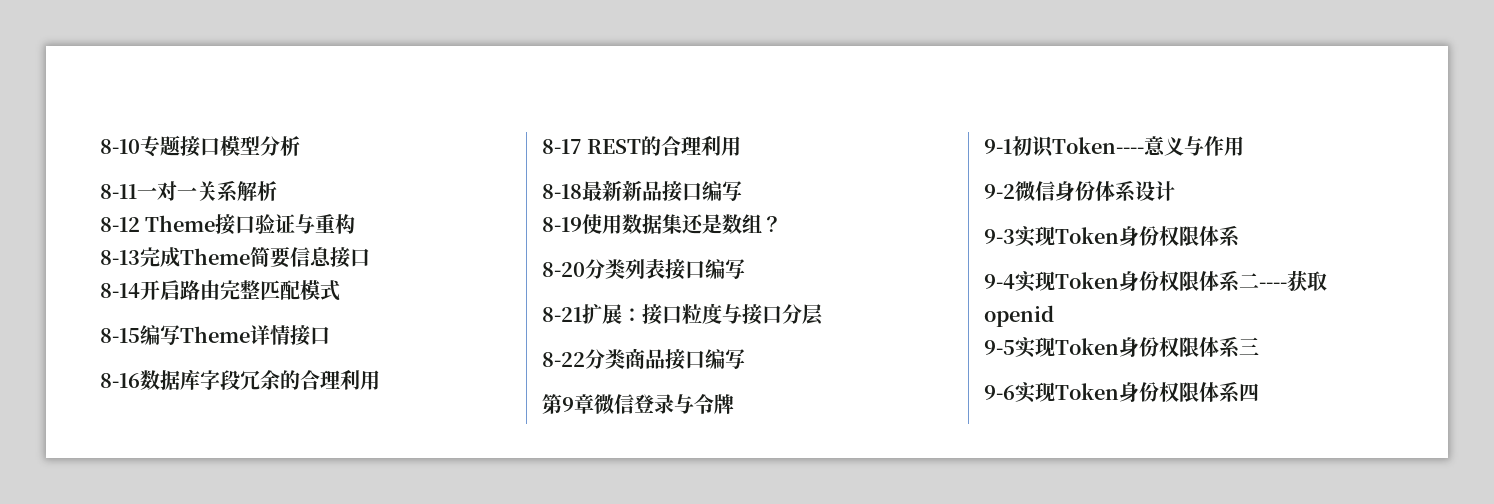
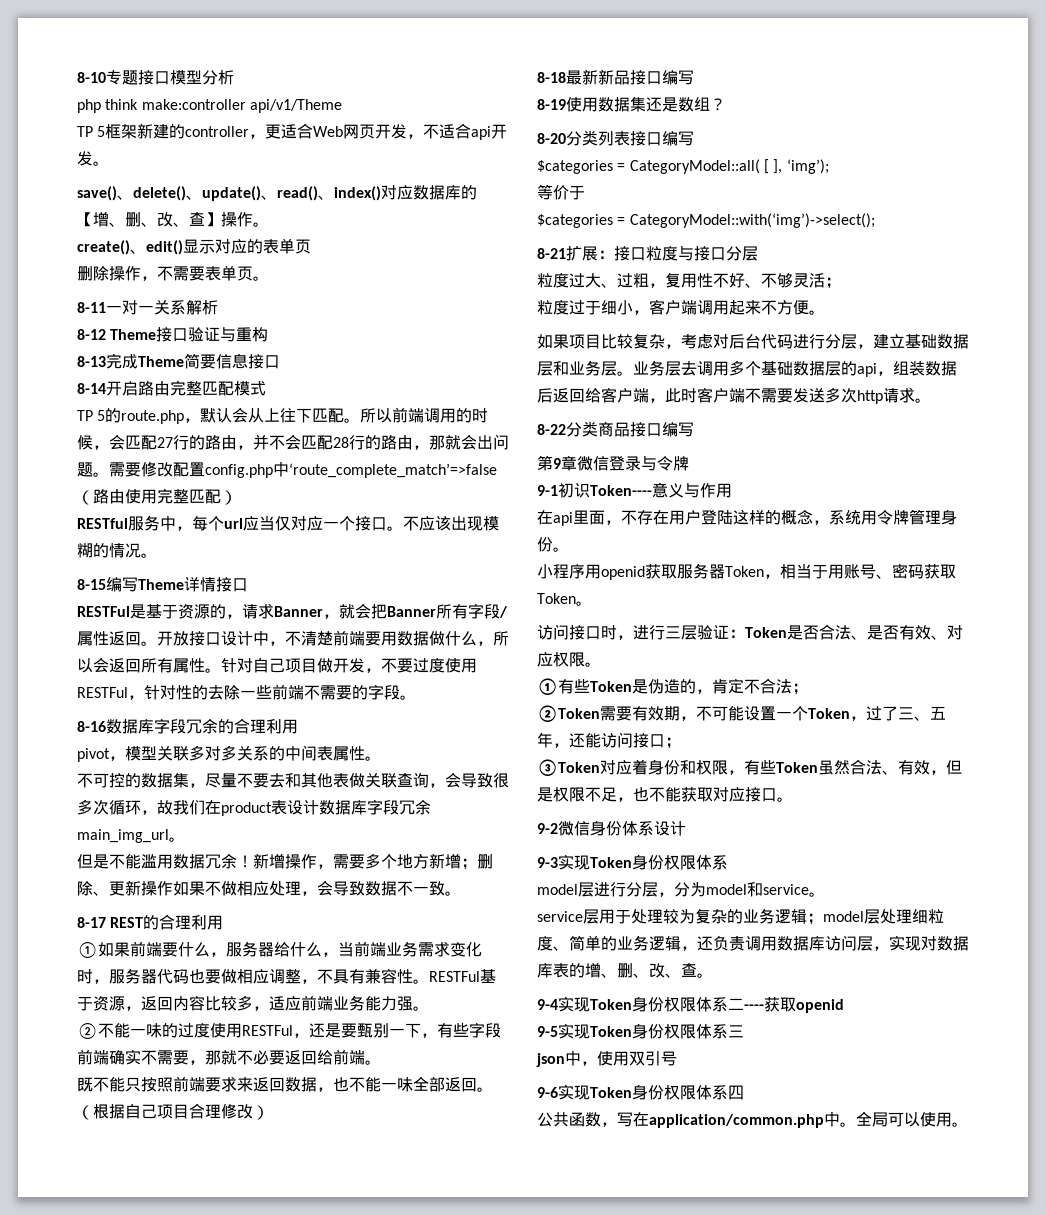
+ php think make:controller api/v1/Theme
+ TP 5框架新建的controller，更适合Web网页开发，不适合api开发。
+ save()、delete()、update()、read()、index()对应数据库的【增、删、改、查】操作。
+ create()、edit()显示对应的表单页
+ 删除操作，不需要表单页。
+ TP 5的route.php，默认会从上往下匹配。所以前端调用的时候，会匹配27行的路由，并不会匹配28行的路由，那就会出问题。需要修改配置config.php中‘route_complete_match’=>false（路由使用完整匹配）
+ RESTful服务中，每个url应当仅对应一个接口。不应该出现模糊的情况。
+ RESTFul是基于资源的，请求Banner，就会把Banner所有字段/属性返回。开放接口设计中，不清楚前端要用数据做什么，所以会返回所有属性。针对自己项目做开发，不要过度使用RESTFul，针对性的去除一些前端不需要的字段。
+ pivot，模型关联多对多关系的中间表属性。
+ 不可控的数据集，尽量不要去和其他表做关联查询，会导致很多次循环，故我们在product表设计数据库字段冗余main_img_url。
+ 但是不能滥用数据冗余！新增操作，需要多个地方新增；删除、更新操作如果不做相应处理，会导致数据不一致。
+ ①如果前端要什么，服务器给什么，当前端业务需求变化时，服务器代码也要做相应调整，不具有兼容性。RESTFul基于资源，返回内容比较多，适应前端业务能力强。
+ ②不能一味的过度使用RESTFul，还是要甄别一下，有些字段前端确实不需要，那就不必要返回给前端。
+ 既不能只按照前端要求来返回数据，也不能一味全部返回。（根据自己项目合理修改）
+ $categories = CategoryModel::all( [ ], ‘img’);
+ 等价于
+ $categories = CategoryModel::with(‘img’)->select();
+ 粒度过大、过粗，复用性不好、不够灵活；
+ 粒度过于细小，客户端调用起来不方便。
+ 如果项目比较复杂，考虑对后台代码进行分层，建立基础数据层和业务层。业务层去调用多个基础数据层的api，组装数据后返回给客户端，此时客户端不需要发送多次http请求。
+ 在api里面，不存在用户登陆这样的概念，系统用令牌管理身份。
+ 小程序用openid获取服务器Token，相当于用账号、密码获取Token。
+ 访问接口时，进行三层验证：Token是否合法、是否有效、对应权限。
+ ①有些Token是伪造的，肯定不合法；
+ ②Token需要有效期，不可能设置一个Token，过了三、五年，还能访问接口；
+ ③Token对应着身份和权限，有些Token虽然合法、有效，但是权限不足，也不能获取对应接口。
+ model层进行分层，分为model和service。
+ service层用于处理较为复杂的业务逻辑；model层处理细粒度、简单的业务逻辑，还负责调用数据库访问层，实现对数据库表的增、删、改、查。
+ json中，使用双引号
+ 公共函数，写在application/common.php中。全局可以使用。

